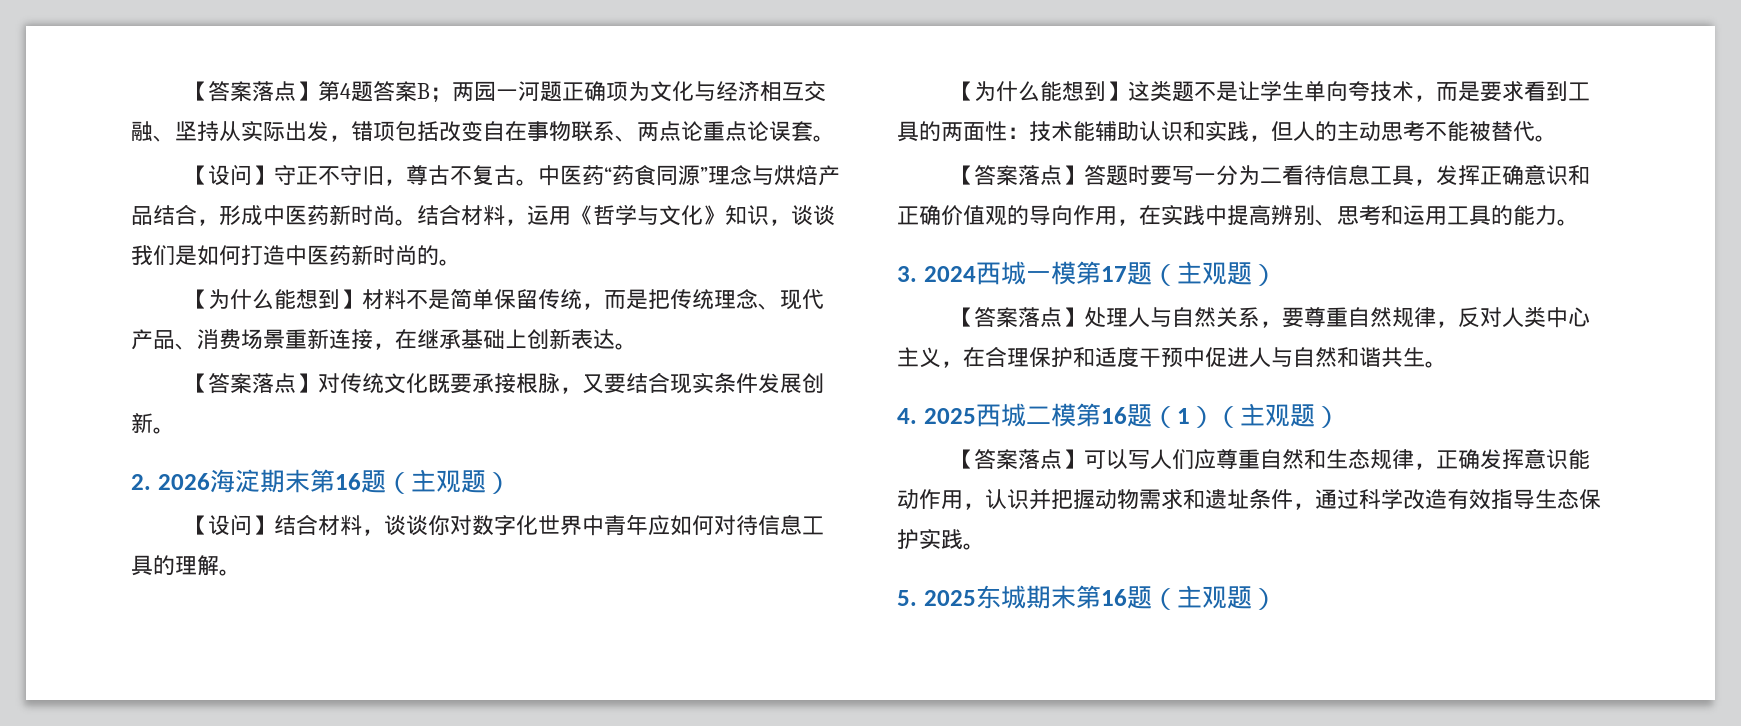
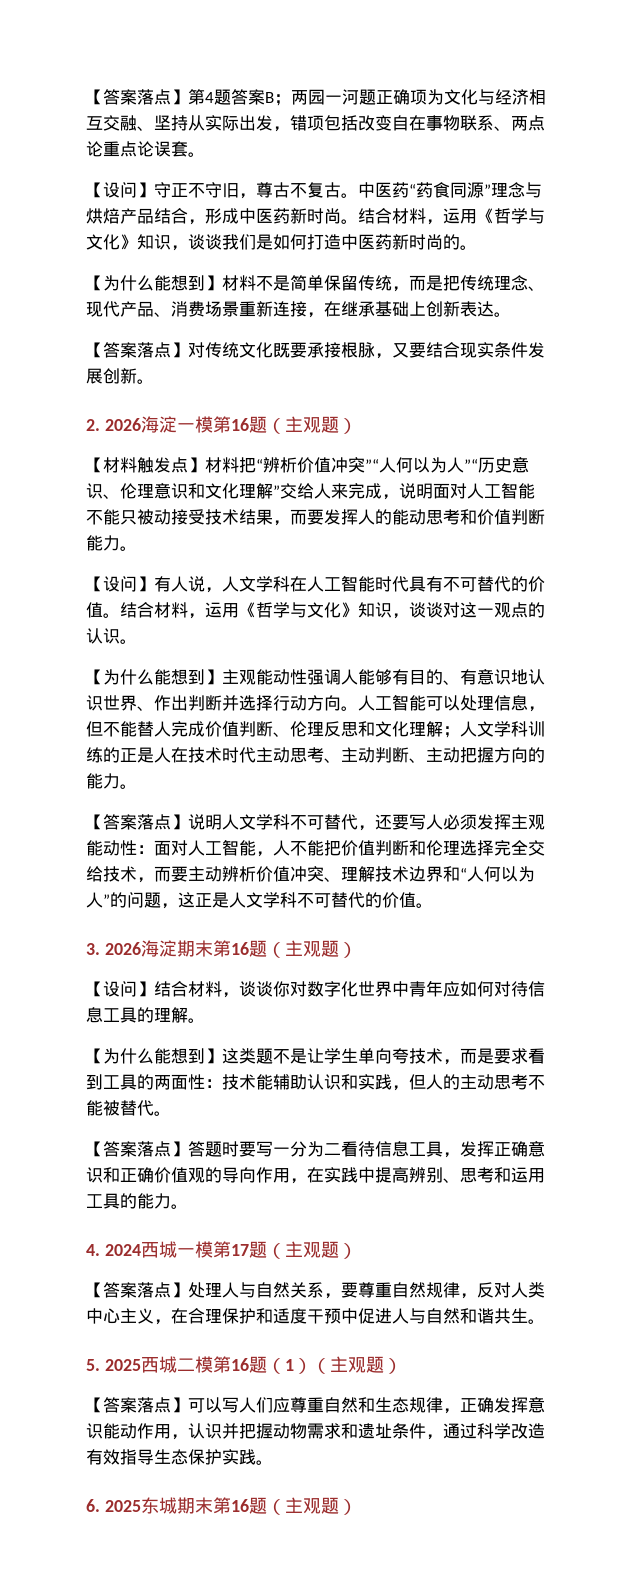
- 2. 2026海淀期末第16题（主观题）
+ 2. 2026海淀一模第16题（主观题）
+ 【材料触发点】材料把“辨析价值冲突”“人何以为人”“历史意识、伦理意识和文化理解”交给人来完成，说明面对人工智能不能只被动接受技术结果，而要发挥人的能动思考和价值判断能力。
+ 【设问】有人说，人文学科在人工智能时代具有不可替代的价值。结合材料，运用《哲学与文化》知识，谈谈对这一观点的认识。
+ 【为什么能想到】主观能动性强调人能够有目的、有意识地认识世界、作出判断并选择行动方向。人工智能可以处理信息，但不能替人完成价值判断、伦理反思和文化理解；人文学科训练的正是人在技术时代主动思考、主动判断、主动把握方向的能力。
+ 【答案落点】说明人文学科不可替代，还要写人必须发挥主观能动性：面对人工智能，人不能把价值判断和伦理选择完全交给技术，而要主动辨析价值冲突、理解技术边界和“人何以为人”的问题，这正是人文学科不可替代的价值。
+ 3. 2026海淀期末第16题（主观题）
- 3. 2024西城一模第17题（主观题）
+ 4. 2024西城一模第17题（主观题）
- 4. 2025西城二模第16题（1）（主观题）
+ 5. 2025西城二模第16题（1）（主观题）
- 5. 2025东城期末第16题（主观题）
+ 6. 2025东城期末第16题（主观题）

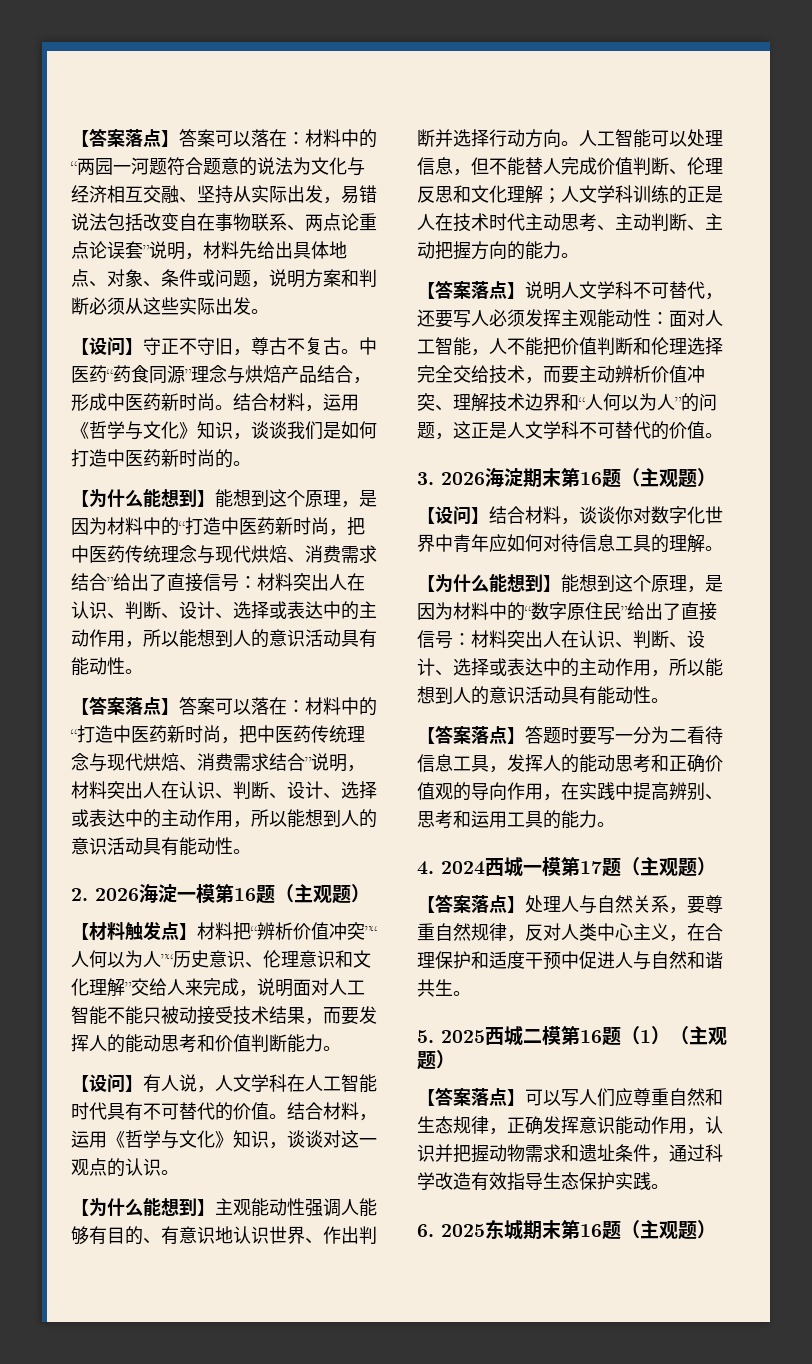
- 【答案落点】第4题答案B；两园一河题正确项为文化与经济相互交融、坚持从实际出发，错项包括改变自在事物联系、两点论重点论误套。
+ 【答案落点】答案可以落在：材料中的“两园一河题符合题意的说法为文化与经济相互交融、坚持从实际出发，易错说法包括改变自在事物联系、两点论重点论误套”说明，材料先给出具体地点、对象、条件或问题，说明方案和判断必须从这些实际出发。
- 【为什么能想到】材料不是简单保留传统，而是把传统理念、现代产品、消费场景重新连接，在继承基础上创新表达。
- 【答案落点】对传统文化既要承接根脉，又要结合现实条件发展创新。
+ 【为什么能想到】能想到这个原理，是因为材料中的“打造中医药新时尚，把中医药传统理念与现代烘焙、消费需求结合”给出了直接信号：材料突出人在认识、判断、设计、选择或表达中的主动作用，所以能想到人的意识活动具有能动性。
+ 【答案落点】答案可以落在：材料中的“打造中医药新时尚，把中医药传统理念与现代烘焙、消费需求结合”说明，材料突出人在认识、判断、设计、选择或表达中的主动作用，所以能想到人的意识活动具有能动性。
- 【为什么能想到】这类题不是让学生单向夸技术，而是要求看到工具的两面性：技术能辅助认识和实践，但人的主动思考不能被替代。
+ 【为什么能想到】能想到这个原理，是因为材料中的“数字原住民”给出了直接信号：材料突出人在认识、判断、设计、选择或表达中的主动作用，所以能想到人的意识活动具有能动性。
- 【答案落点】答题时要写一分为二看待信息工具，发挥正确意识和正确价值观的导向作用，在实践中提高辨别、思考和运用工具的能力。
+ 【答案落点】答题时要写一分为二看待信息工具，发挥人的能动思考和正确价值观的导向作用，在实践中提高辨别、思考和运用工具的能力。

